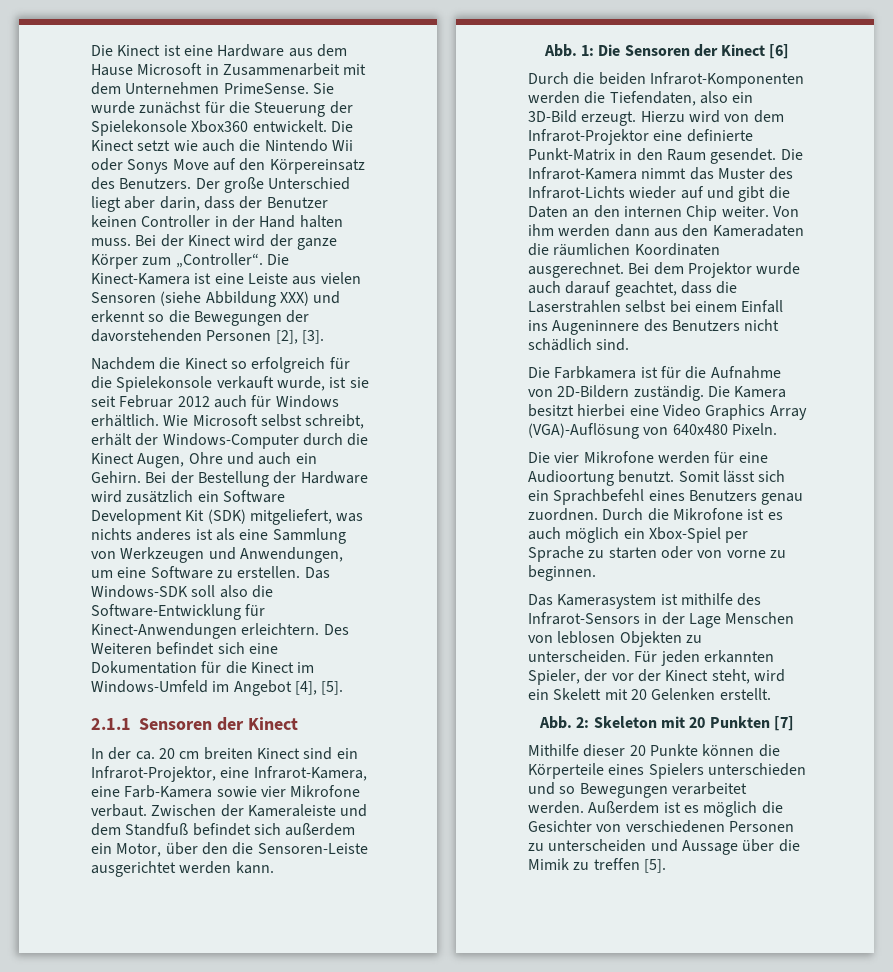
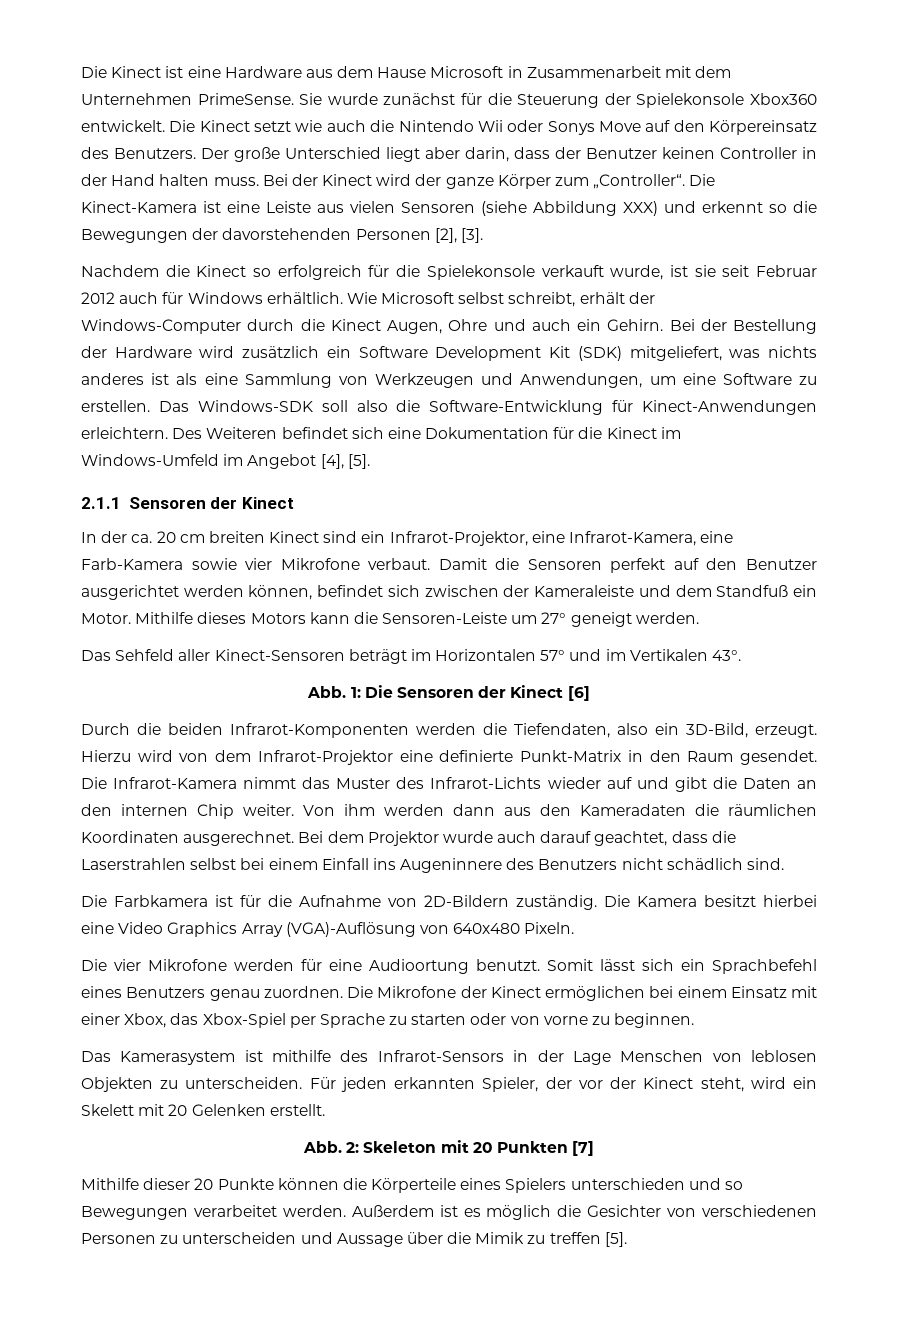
- Zwischen der Kameraleiste und dem Standfuß befindet sich außerdem ein Motor, über den die Sensoren-Leiste ausgerichtet werden kann.
+ Damit die Sensoren perfekt auf den Benutzer ausgerichtet werden können, befindet sich zwischen der Kameraleiste und dem Standfuß ein Motor. Mithilfe dieses Motors kann die Sensoren-Leiste um 27° geneigt werden.
+ Das Sehfeld aller Kinect-Sensoren beträgt im Horizontalen 57° und im Vertikalen 43°.
- Durch die beiden Infrarot-Komponenten werden die Tiefendaten, also ein 3D-Bild erzeugt.
+ Durch die beiden Infrarot-Komponenten werden die Tiefendaten, also ein 3D-Bild, erzeugt.
- Durch die Mikrofone ist es auch möglich ein Xbox-Spiel per Sprache zu starten oder von vorne zu beginnen.
+ Die Mikrofone der Kinect ermöglichen bei einem Einsatz mit einer Xbox, das Xbox-Spiel per Sprache zu starten oder von vorne zu beginnen.

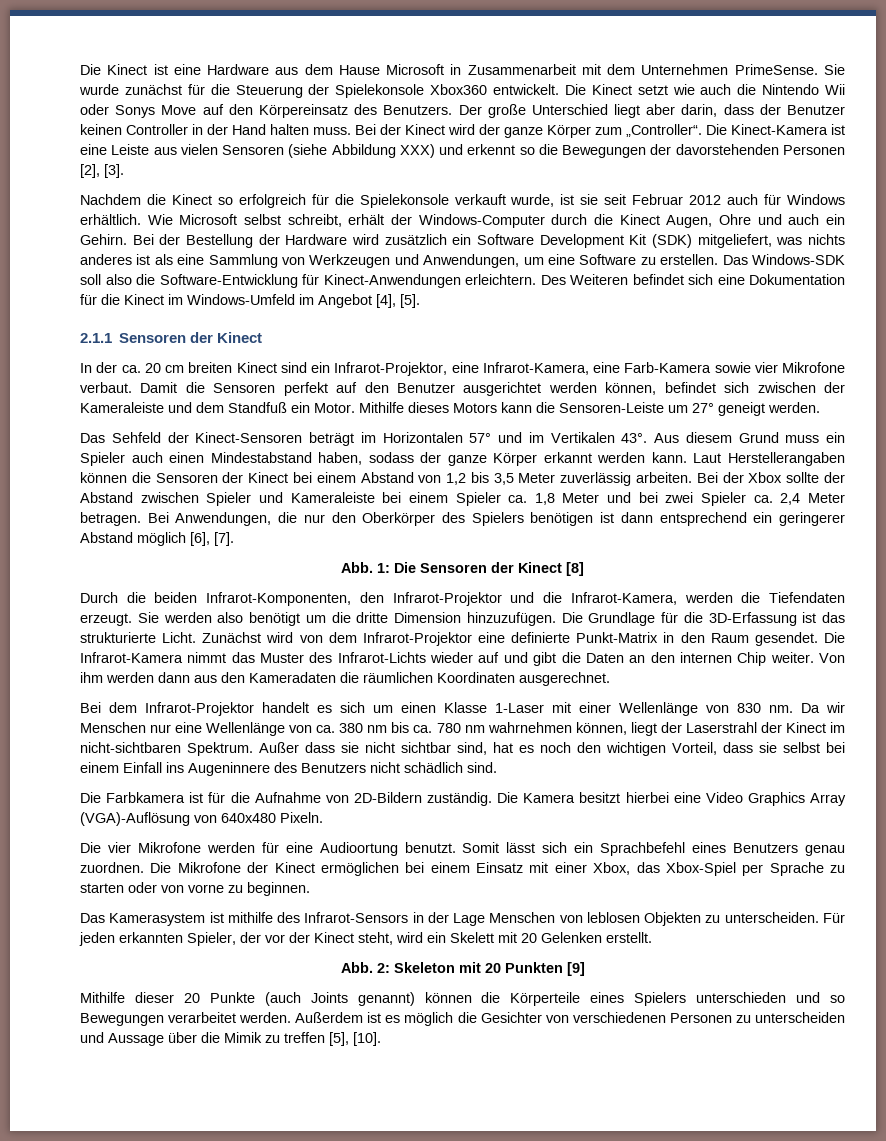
- Das Sehfeld aller Kinect-Sensoren beträgt im Horizontalen 57° und im Vertikalen 43°.
+ Das Sehfeld der Kinect-Sensoren beträgt im Horizontalen 57° und im Vertikalen 43°. Aus diesem Grund muss ein Spieler auch einen Mindestabstand haben, sodass der ganze Körper erkannt werden kann. Laut Herstellerangaben können die Sensoren der Kinect bei einem Abstand von 1,2 bis 3,5 Meter zuverlässig arbeiten. Bei der Xbox sollte der Abstand zwischen Spieler und Kameraleiste bei einem Spieler ca. 1,8 Meter und bei zwei Spieler ca. 2,4 Meter betragen. Bei Anwendungen, die nur den Oberkörper des Spielers benötigen ist dann entsprechend ein geringerer Abstand möglich [6], [7].
- Abb. 1: Die Sensoren der Kinect [6]
+ Abb. 1: Die Sensoren der Kinect [8]
- Durch die beiden Infrarot-Komponenten werden die Tiefendaten, also ein 3D-Bild, erzeugt. Hierzu wird von dem Infrarot-Projektor eine definierte Punkt-Matrix in den Raum gesendet.
+ Durch die beiden Infrarot-Komponenten, den Infrarot-Projektor und die Infrarot-Kamera, werden die Tiefendaten erzeugt. Sie werden also benötigt um die dritte Dimension hinzuzufügen. Die Grundlage für die 3D-Erfassung ist das strukturierte Licht. Zunächst wird von dem Infrarot-Projektor eine definierte Punkt-Matrix in den Raum gesendet.
- Von ihm werden dann aus den Kameradaten die räumlichen Koordinaten ausgerechnet. Bei dem Projektor wurde auch darauf geachtet, dass die Laserstrahlen selbst bei einem Einfall ins Augeninnere des Benutzers nicht schädlich sind.
+ Von ihm werden dann aus den Kameradaten die räumlichen Koordinaten ausgerechnet.
+ Bei dem Infrarot-Projektor handelt es sich um einen Klasse 1-Laser mit einer Wellenlänge von 830 nm. Da wir Menschen nur eine Wellenlänge von ca. 380 nm bis ca. 780 nm wahrnehmen können, liegt der Laserstrahl der Kinect im nicht-sichtbaren Spektrum. Außer dass sie nicht sichtbar sind, hat es noch den wichtigen Vorteil, dass sie selbst bei einem Einfall ins Augeninnere des Benutzers nicht schädlich sind.
- Abb. 2: Skeleton mit 20 Punkten [7]
+ Abb. 2: Skeleton mit 20 Punkten [9]
- Mithilfe dieser 20 Punkte können die Körperteile eines Spielers unterschieden und so Bewegungen verarbeitet werden.
+ Mithilfe dieser 20 Punkte (auch Joints genannt) können die Körperteile eines Spielers unterschieden und so Bewegungen verarbeitet werden.
- Außerdem ist es möglich die Gesichter von verschiedenen Personen zu unterscheiden und Aussage über die Mimik zu treffen [5].
+ Außerdem ist es möglich die Gesichter von verschiedenen Personen zu unterscheiden und Aussage über die Mimik zu treffen [5], [10].

